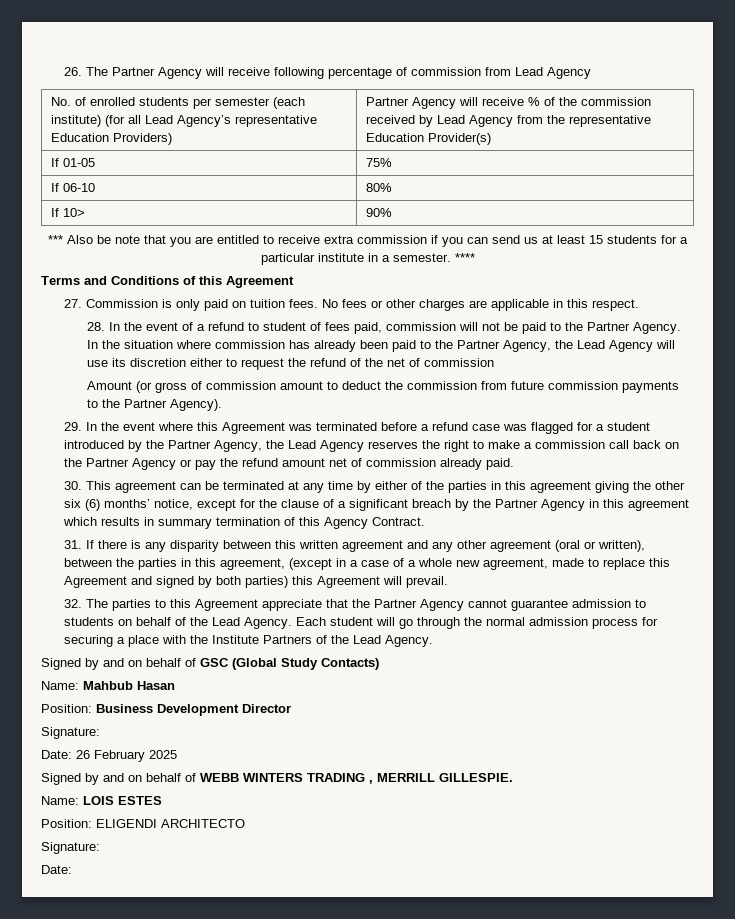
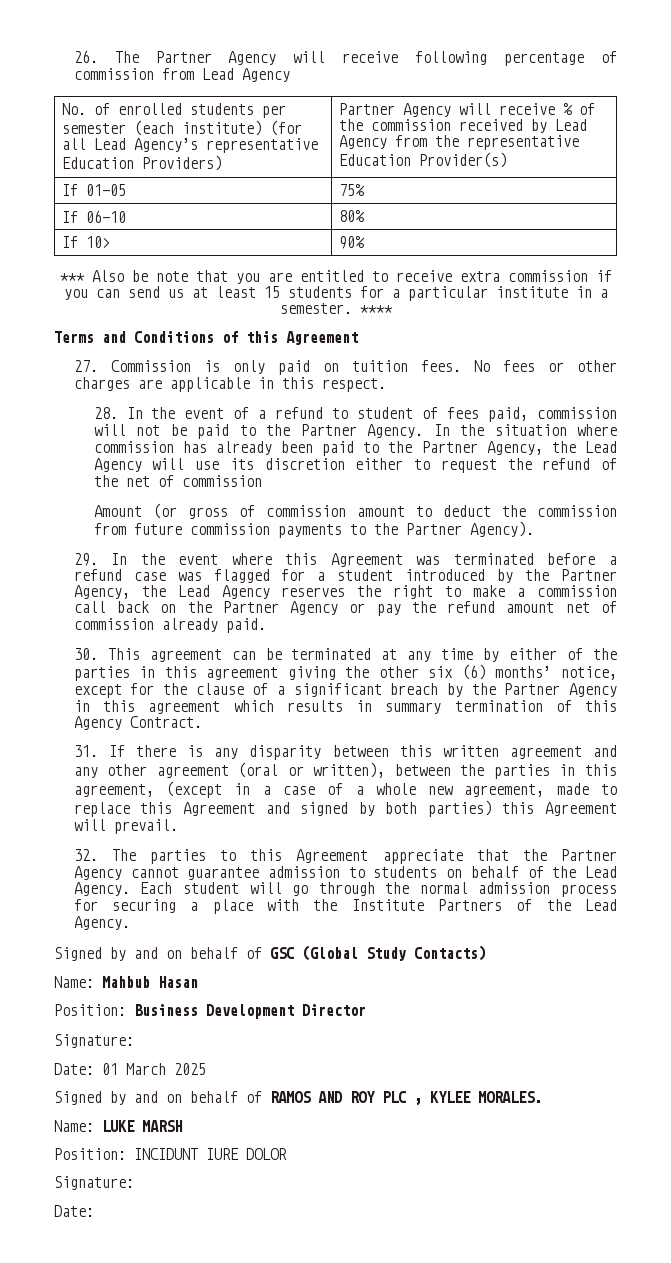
- Date: 26 February 2025
+ Date: 01 March 2025
- Signed by and on behalf of WEBB WINTERS TRADING , MERRILL GILLESPIE.
- Name: LOIS ESTES
- Position: ELIGENDI ARCHITECTO
+ Signed by and on behalf of RAMOS AND ROY PLC , KYLEE MORALES.
+ Name: LUKE MARSH
+ Position: INCIDUNT IURE DOLOR

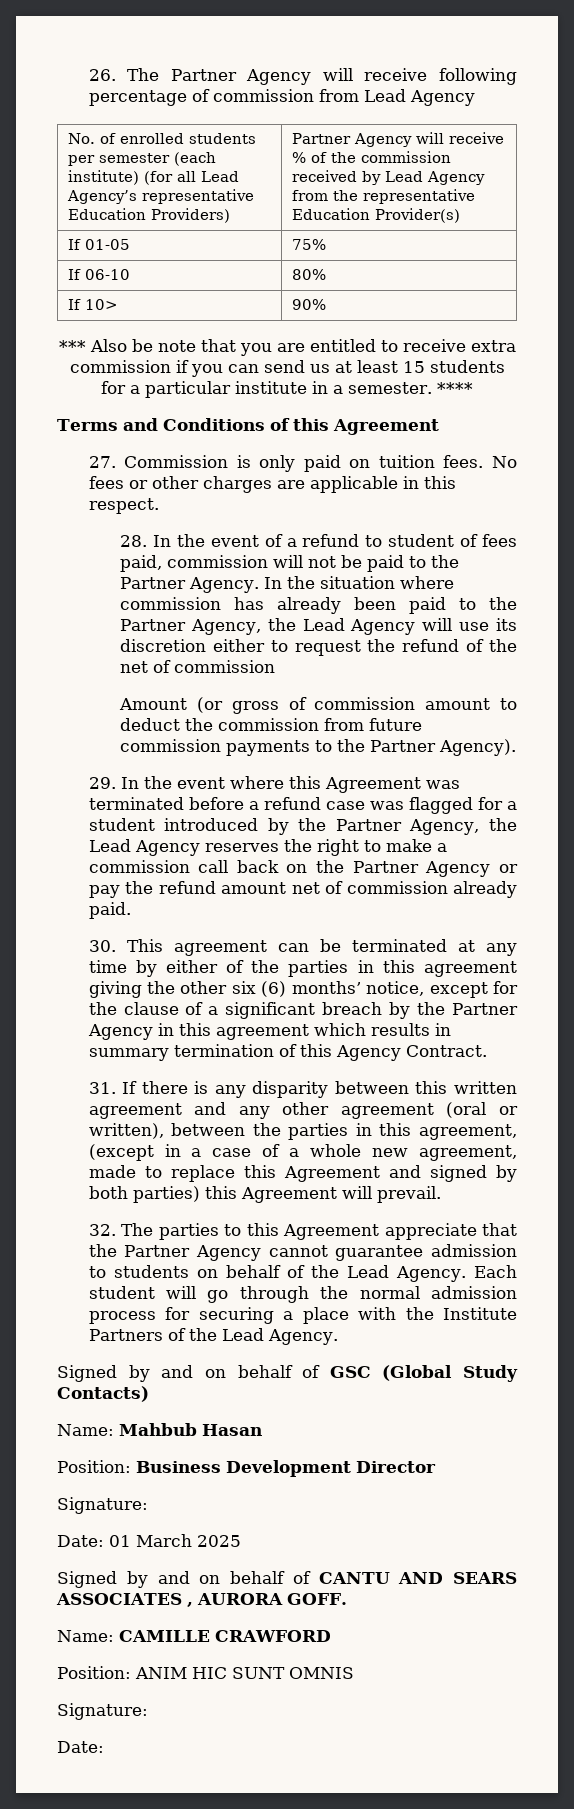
- Signed by and on behalf of RAMOS AND ROY PLC , KYLEE MORALES.
- Name: LUKE MARSH
- Position: INCIDUNT IURE DOLOR
+ Signed by and on behalf of CANTU AND SEARS ASSOCIATES , AURORA GOFF.
+ Name: CAMILLE CRAWFORD
+ Position: ANIM HIC SUNT OMNIS

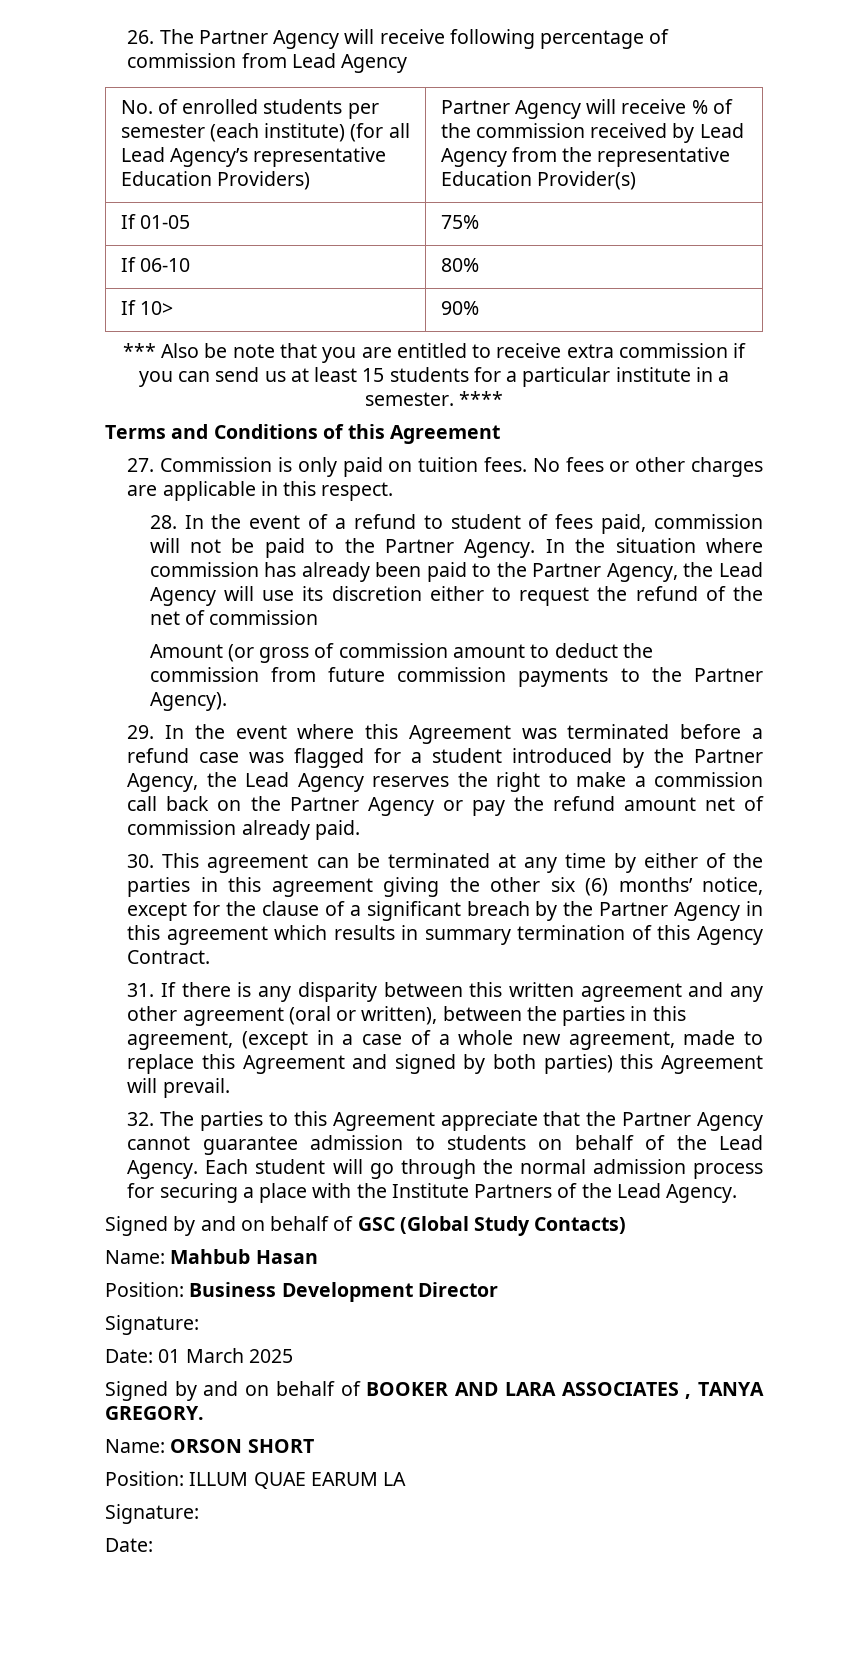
- Signed by and on behalf of CANTU AND SEARS ASSOCIATES , AURORA GOFF.
- Name: CAMILLE CRAWFORD
- Position: ANIM HIC SUNT OMNIS
+ Signed by and on behalf of BOOKER AND LARA ASSOCIATES , TANYA GREGORY.
+ Name: ORSON SHORT
+ Position: ILLUM QUAE EARUM LA

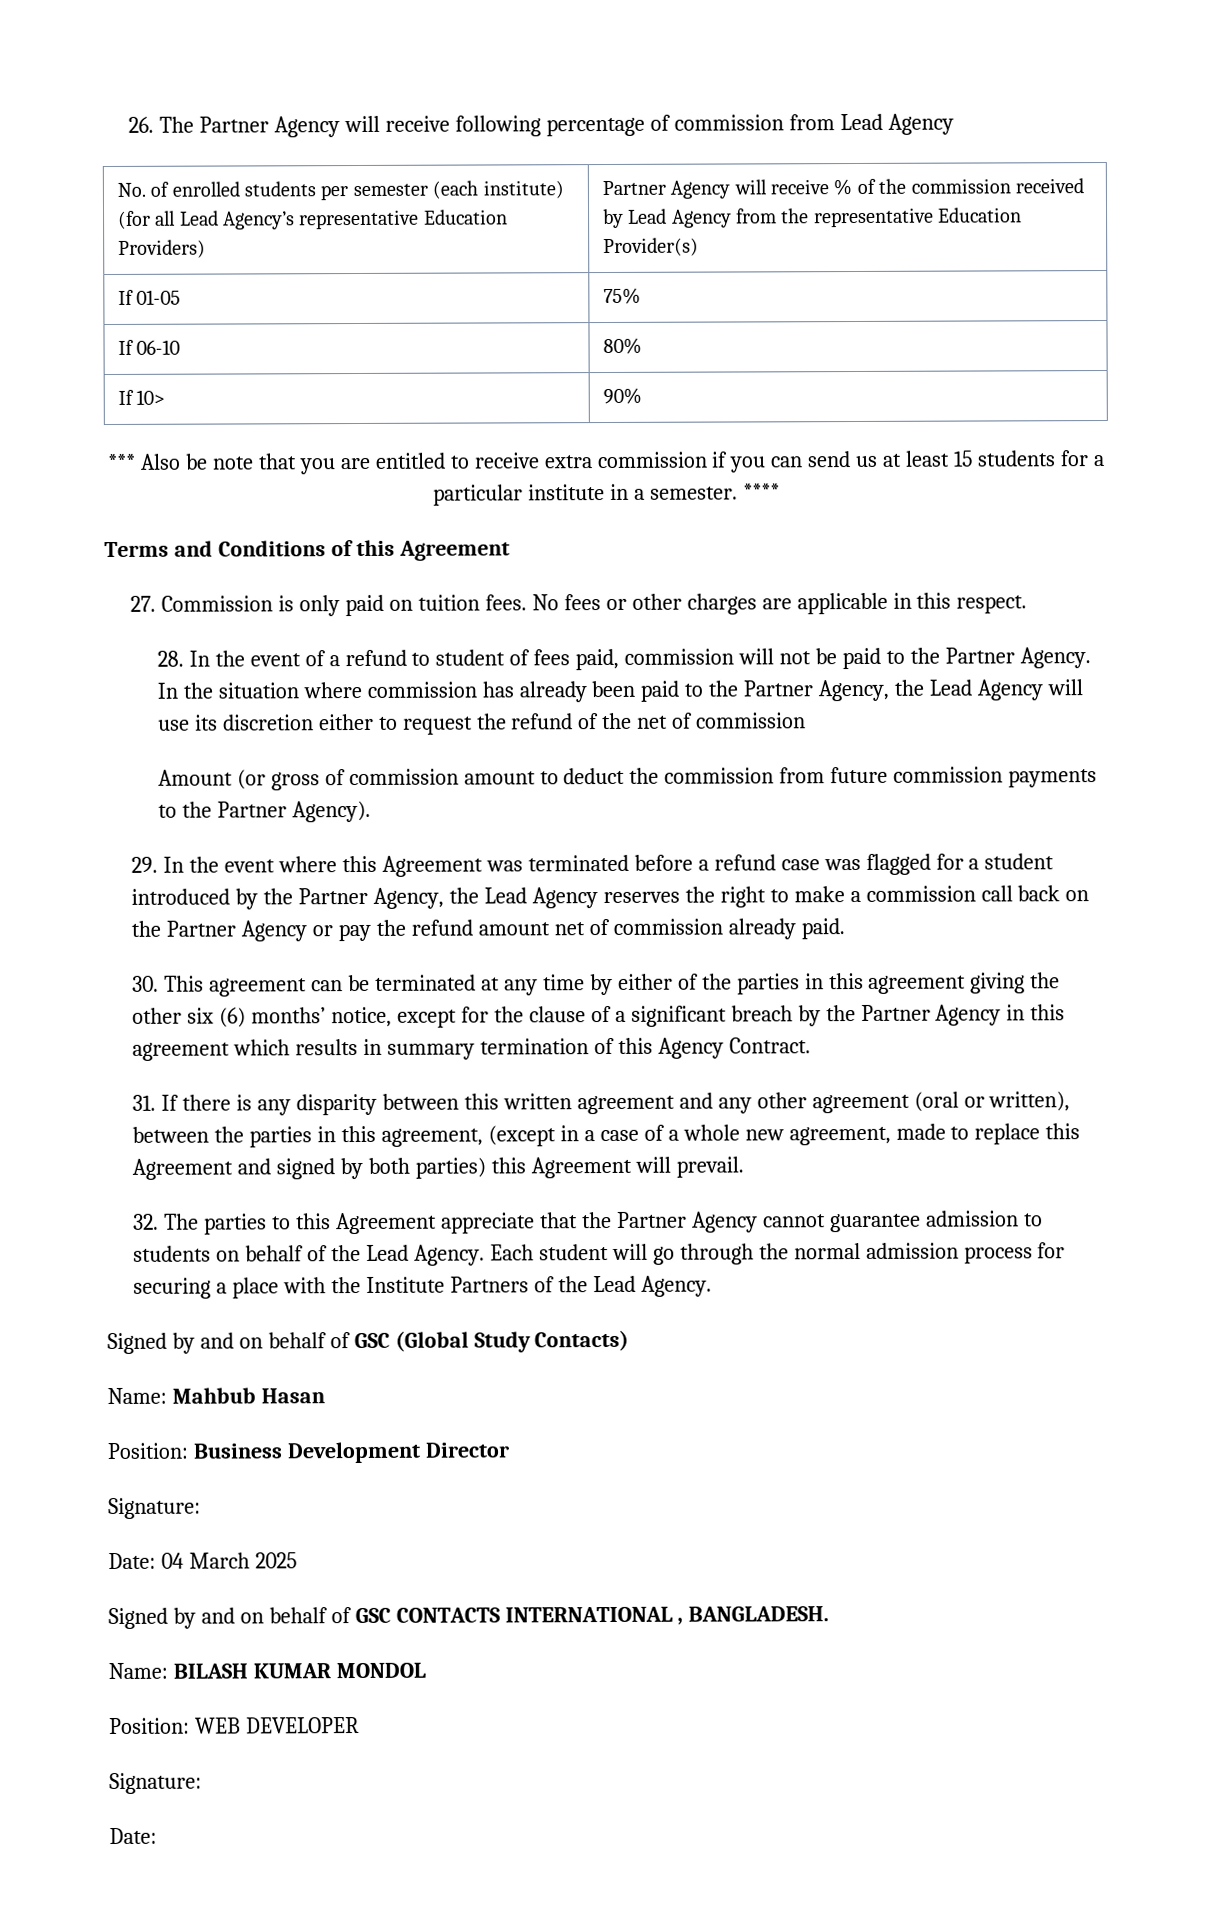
- Date: 01 March 2025
+ Date: 04 March 2025
- Signed by and on behalf of BOOKER AND LARA ASSOCIATES , TANYA GREGORY.
- Name: ORSON SHORT
- Position: ILLUM QUAE EARUM LA
+ Signed by and on behalf of GSC CONTACTS INTERNATIONAL , BANGLADESH.
+ Name: BILASH KUMAR MONDOL
+ Position: WEB DEVELOPER

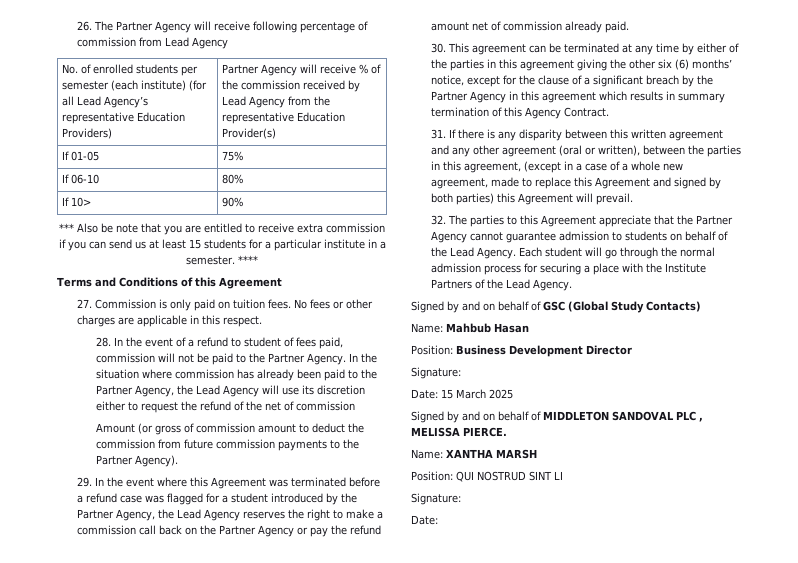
- Date: 04 March 2025
+ Date: 15 March 2025
- Signed by and on behalf of GSC CONTACTS INTERNATIONAL , BANGLADESH.
- Name: BILASH KUMAR MONDOL
- Position: WEB DEVELOPER
+ Signed by and on behalf of MIDDLETON SANDOVAL PLC , MELISSA PIERCE.
+ Name: XANTHA MARSH
+ Position: QUI NOSTRUD SINT LI

